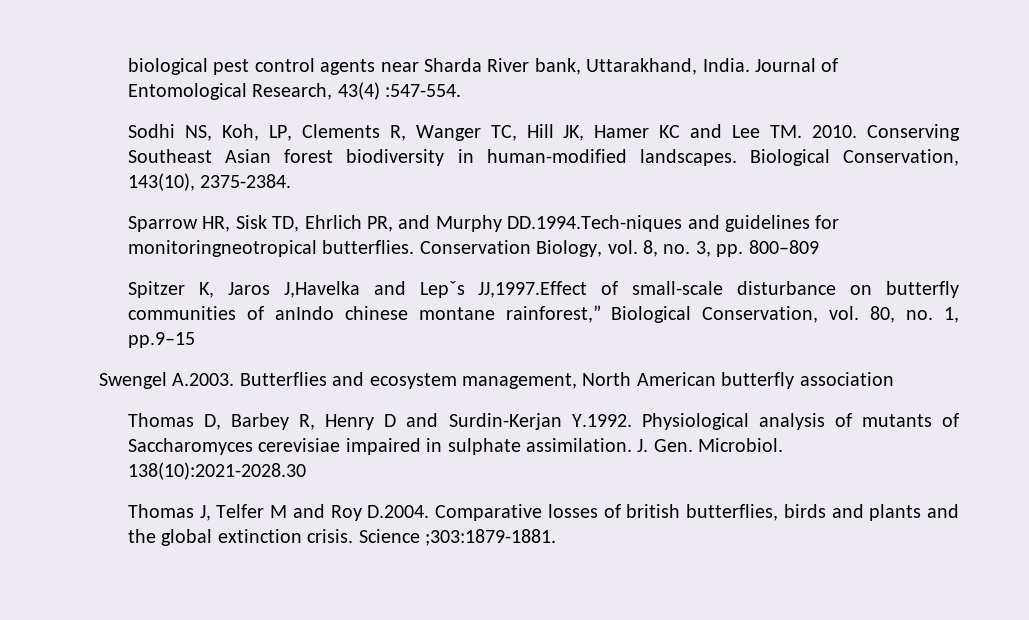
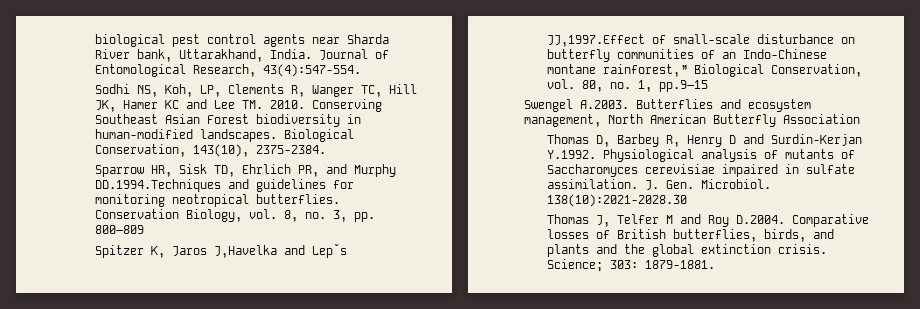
- Journal of Entomological Research, 43(4) :547-554.
+ Journal of Entomological Research, 43(4):547-554.
- Conserving Southeast Asian forest biodiversity in human-modified landscapes.
+ Conserving Southeast Asian Forest biodiversity in human-modified landscapes.
- Sparrow HR, Sisk TD, Ehrlich PR, and Murphy DD.1994.Tech-niques and guidelines for monitoringneotropical butterflies.
+ Sparrow HR, Sisk TD, Ehrlich PR, and Murphy DD.1994.Techniques and guidelines for monitoring neotropical butterflies.
- Spitzer K, Jaros J,Havelka and Lepˇs JJ,1997.Effect of small-scale disturbance on butterfly communities of anIndo chinese montane rainforest,” Biological Conservation, vol. 80, no. 1, pp.9–15
+ Spitzer K, Jaros J,Havelka and Lepˇs JJ,1997.Effect of small-scale disturbance on butterfly communities of an Indo-Chinese montane rainforest,” Biological Conservation, vol. 80, no. 1, pp.9–15
- Swengel A.2003. Butterflies and ecosystem management, North American butterfly association
+ Swengel A.2003. Butterflies and ecosystem management, North American Butterfly Association
- Thomas D, Barbey R, Henry D and Surdin-Kerjan Y.1992. Physiological analysis of mutants of Saccharomyces cerevisiae impaired in sulphate assimilation.
+ Thomas D, Barbey R, Henry D and Surdin-Kerjan Y.1992. Physiological analysis of mutants of Saccharomyces cerevisiae impaired in sulfate assimilation.
- Thomas J, Telfer M and Roy D.2004. Comparative losses of british butterflies, birds and plants and the global extinction crisis.
+ Thomas J, Telfer M and Roy D.2004. Comparative losses of British butterflies, birds, and plants and the global extinction crisis.
- Science ;303:1879-1881.
+ Science; 303: 1879-1881.

